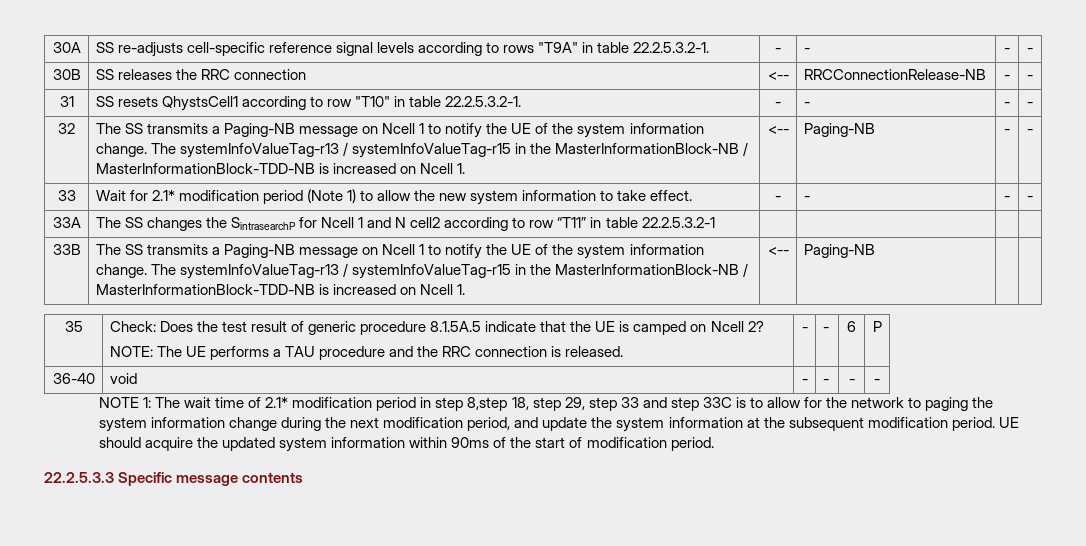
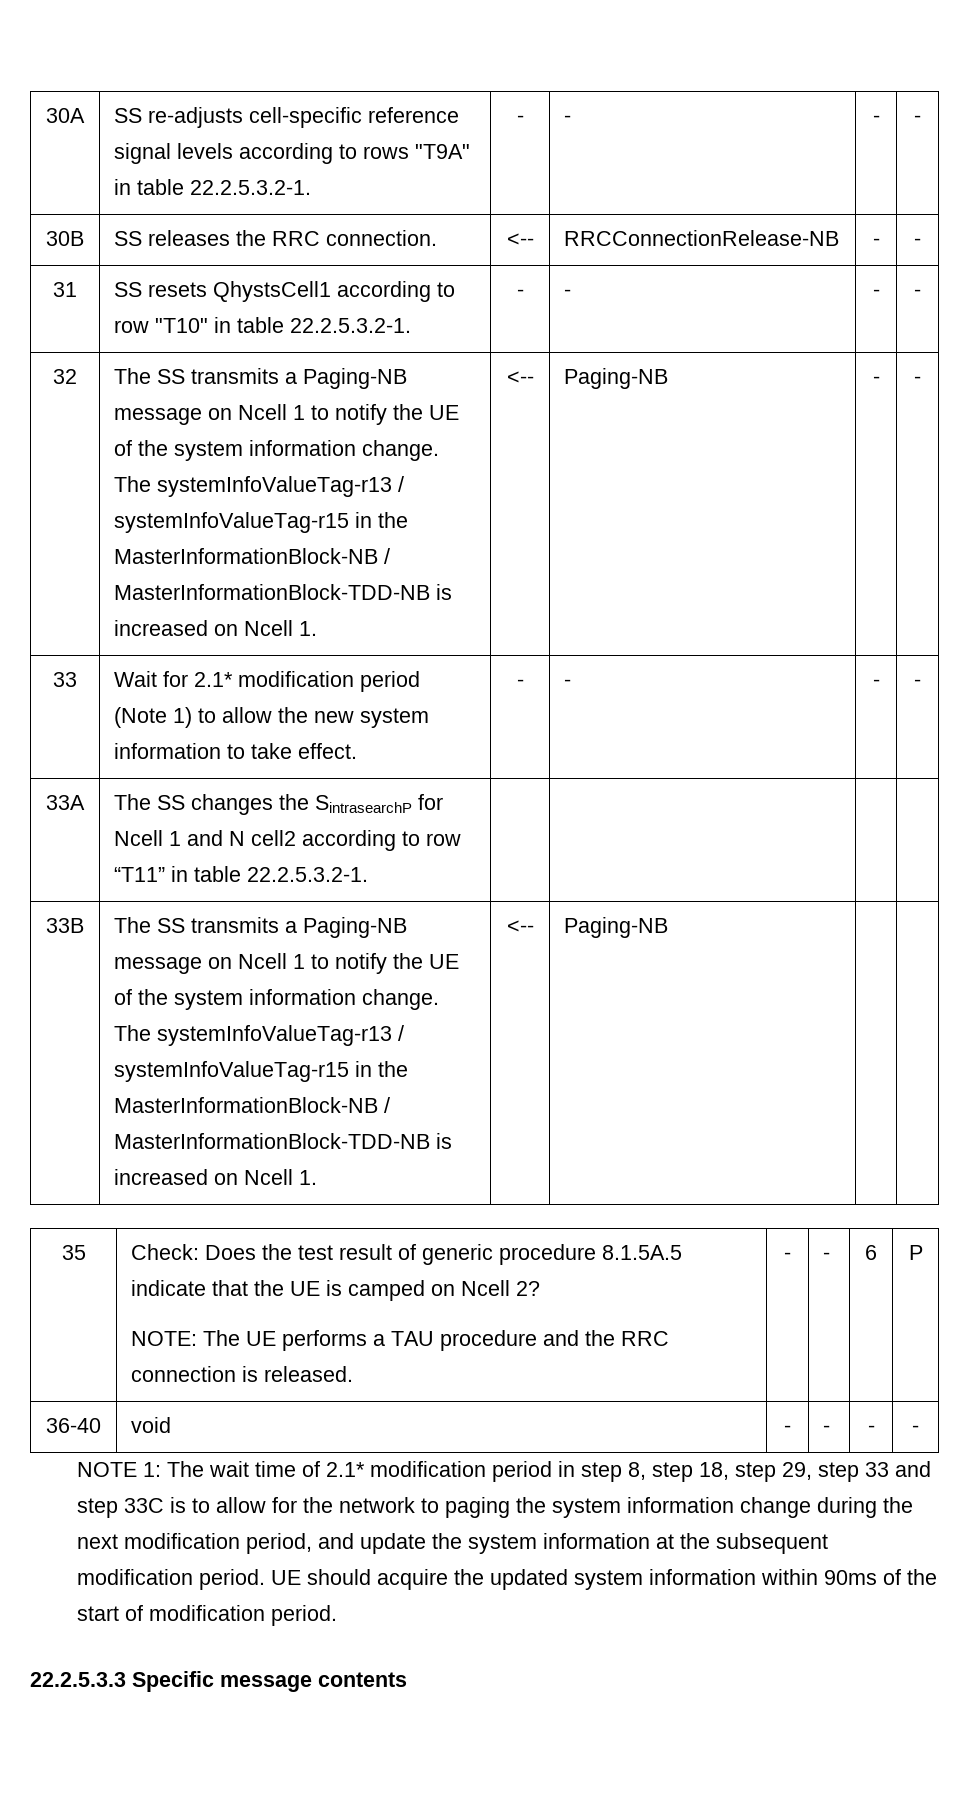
- 30B | SS releases the RRC connection | <-- | RRCConnectionRelease-NB | - | -
+ 30B | SS releases the RRC connection. | <-- | RRCConnectionRelease-NB | - | -
- 33A | The SS changes the SintrasearchP for Ncell 1 and N cell2 according to row “T11” in table 22.2.5.3.2-1 | | | |
+ 33A | The SS changes the SintrasearchP for Ncell 1 and N cell2 according to row “T11” in table 22.2.5.3.2-1. | | | |
- NOTE 1: The wait time of 2.1* modification period in step 8,step 18, step 29, step 33 and step 33C is to allow for the network to paging the system information change during the next modification period, and update the system information at the subsequent modification period.
+ NOTE 1: The wait time of 2.1* modification period in step 8, step 18, step 29, step 33 and step 33C is to allow for the network to paging the system information change during the next modification period, and update the system information at the subsequent modification period.

